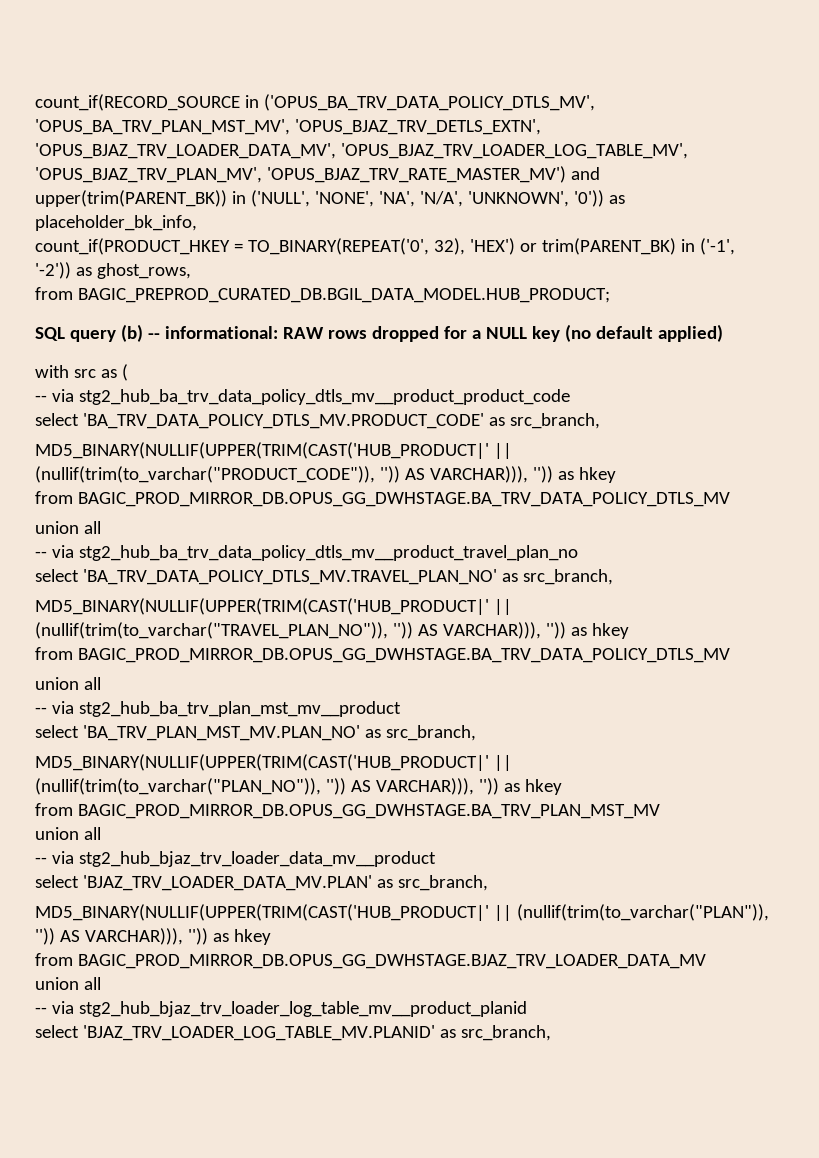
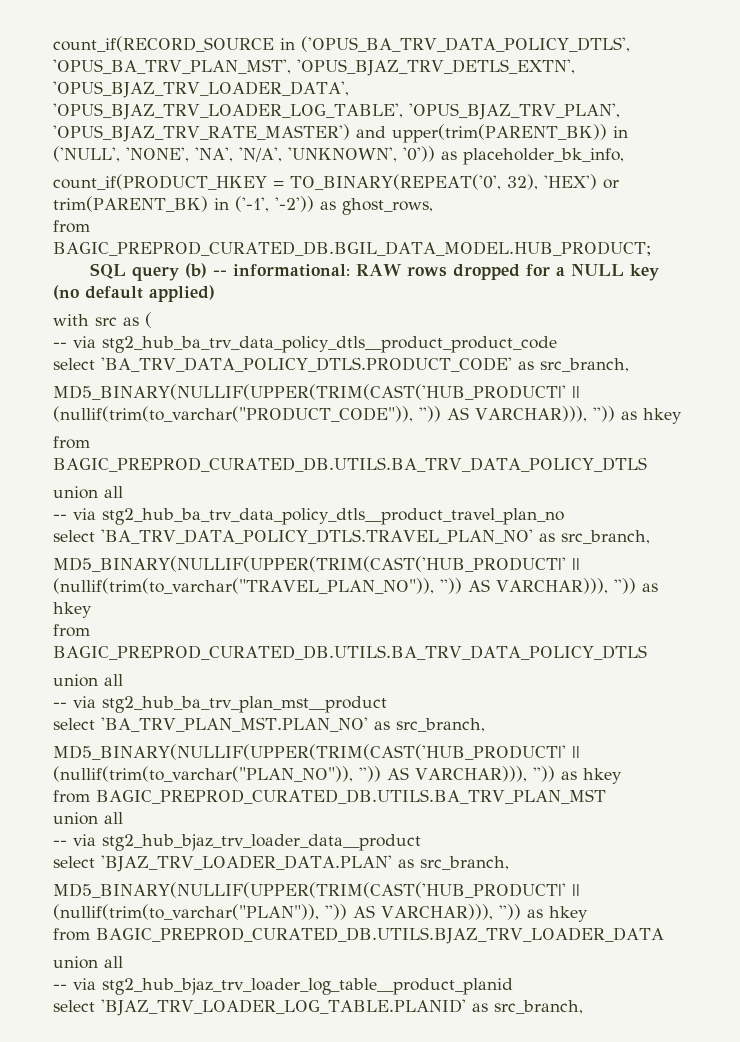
- count_if(RECORD_SOURCE in ('OPUS_BA_TRV_DATA_POLICY_DTLS_MV', 'OPUS_BA_TRV_PLAN_MST_MV', 'OPUS_BJAZ_TRV_DETLS_EXTN', 'OPUS_BJAZ_TRV_LOADER_DATA_MV', 'OPUS_BJAZ_TRV_LOADER_LOG_TABLE_MV', 'OPUS_BJAZ_TRV_PLAN_MV', 'OPUS_BJAZ_TRV_RATE_MASTER_MV') and upper(trim(PARENT_BK)) in ('NULL', 'NONE', 'NA', 'N/A', 'UNKNOWN', '0')) as placeholder_bk_info,
+ count_if(RECORD_SOURCE in ('OPUS_BA_TRV_DATA_POLICY_DTLS', 'OPUS_BA_TRV_PLAN_MST', 'OPUS_BJAZ_TRV_DETLS_EXTN', 'OPUS_BJAZ_TRV_LOADER_DATA', 'OPUS_BJAZ_TRV_LOADER_LOG_TABLE', 'OPUS_BJAZ_TRV_PLAN', 'OPUS_BJAZ_TRV_RATE_MASTER') and upper(trim(PARENT_BK)) in ('NULL', 'NONE', 'NA', 'N/A', 'UNKNOWN', '0')) as placeholder_bk_info,
- -- via stg2_hub_ba_trv_data_policy_dtls_mv__product_product_code
- select 'BA_TRV_DATA_POLICY_DTLS_MV.PRODUCT_CODE' as src_branch,
+ -- via stg2_hub_ba_trv_data_policy_dtls__product_product_code
+ select 'BA_TRV_DATA_POLICY_DTLS.PRODUCT_CODE' as src_branch,
  MD5_BINARY(NULLIF(UPPER(TRIM(CAST('HUB_PRODUCT|' || (nullif(trim(to_varchar("PRODUCT_CODE")), '')) AS VARCHAR))), '')) as hkey
- from BAGIC_PROD_MIRROR_DB.OPUS_GG_DWHSTAGE.BA_TRV_DATA_POLICY_DTLS_MV
+ from BAGIC_PREPROD_CURATED_DB.UTILS.BA_TRV_DATA_POLICY_DTLS
  union all
- -- via stg2_hub_ba_trv_data_policy_dtls_mv__product_travel_plan_no
- select 'BA_TRV_DATA_POLICY_DTLS_MV.TRAVEL_PLAN_NO' as src_branch,
+ -- via stg2_hub_ba_trv_data_policy_dtls__product_travel_plan_no
+ select 'BA_TRV_DATA_POLICY_DTLS.TRAVEL_PLAN_NO' as src_branch,
  MD5_BINARY(NULLIF(UPPER(TRIM(CAST('HUB_PRODUCT|' || (nullif(trim(to_varchar("TRAVEL_PLAN_NO")), '')) AS VARCHAR))), '')) as hkey
- from BAGIC_PROD_MIRROR_DB.OPUS_GG_DWHSTAGE.BA_TRV_DATA_POLICY_DTLS_MV
+ from BAGIC_PREPROD_CURATED_DB.UTILS.BA_TRV_DATA_POLICY_DTLS
  union all
- -- via stg2_hub_ba_trv_plan_mst_mv__product
- select 'BA_TRV_PLAN_MST_MV.PLAN_NO' as src_branch,
+ -- via stg2_hub_ba_trv_plan_mst__product
+ select 'BA_TRV_PLAN_MST.PLAN_NO' as src_branch,
- from BAGIC_PROD_MIRROR_DB.OPUS_GG_DWHSTAGE.BA_TRV_PLAN_MST_MV
+ from BAGIC_PREPROD_CURATED_DB.UTILS.BA_TRV_PLAN_MST
  union all
- -- via stg2_hub_bjaz_trv_loader_data_mv__product
- select 'BJAZ_TRV_LOADER_DATA_MV.PLAN' as src_branch,
+ -- via stg2_hub_bjaz_trv_loader_data__product
+ select 'BJAZ_TRV_LOADER_DATA.PLAN' as src_branch,
- from BAGIC_PROD_MIRROR_DB.OPUS_GG_DWHSTAGE.BJAZ_TRV_LOADER_DATA_MV
+ from BAGIC_PREPROD_CURATED_DB.UTILS.BJAZ_TRV_LOADER_DATA
  union all
- -- via stg2_hub_bjaz_trv_loader_log_table_mv__product_planid
- select 'BJAZ_TRV_LOADER_LOG_TABLE_MV.PLANID' as src_branch,
+ -- via stg2_hub_bjaz_trv_loader_log_table__product_planid
+ select 'BJAZ_TRV_LOADER_LOG_TABLE.PLANID' as src_branch,

